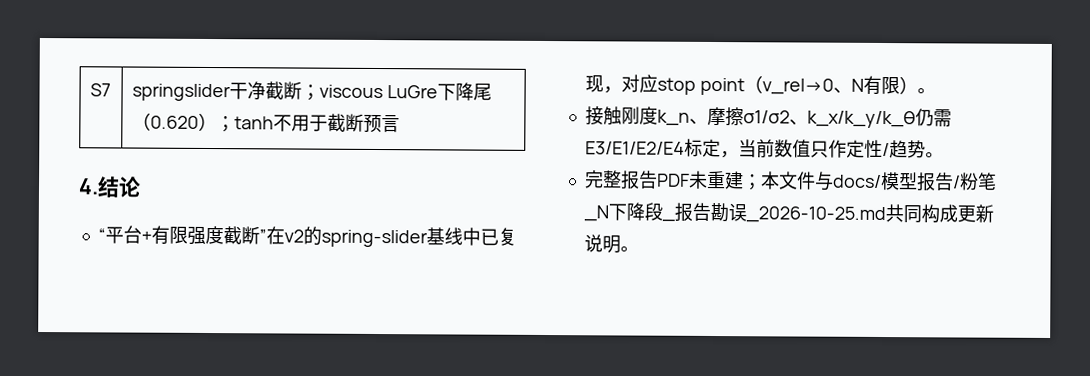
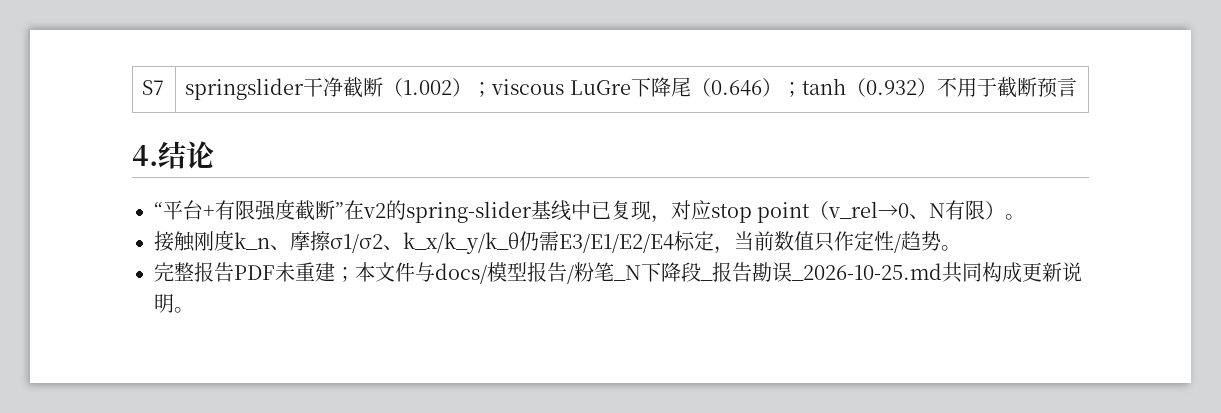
- S7 | springslider干净截断；viscous LuGre下降尾（0.620）；tanh不用于截断预言
+ S7 | springslider干净截断（1.002）；viscous LuGre下降尾（0.646）；tanh（0.932）不用于截断预言

